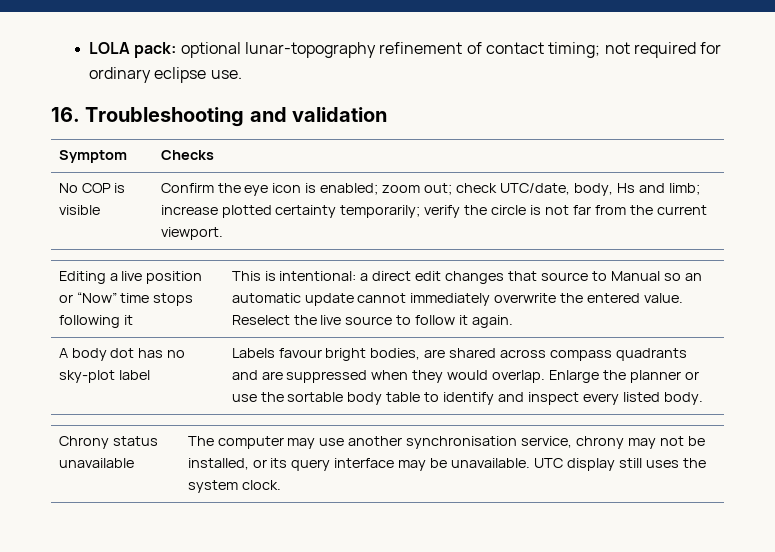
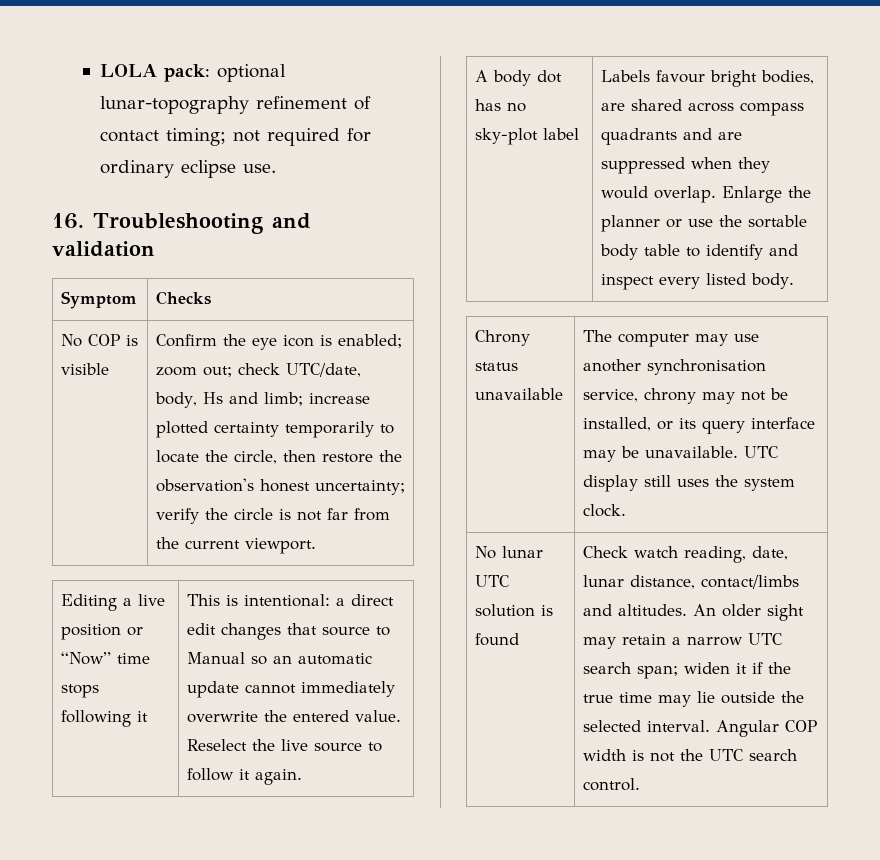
- Confirm the eye icon is enabled; zoom out; check UTC/date, body, Hs and limb; increase plotted certainty temporarily; verify the circle is not far from the current viewport.
+ Confirm the eye icon is enabled; zoom out; check UTC/date, body, Hs and limb; increase plotted certainty temporarily to locate the circle, then restore the observation's honest uncertainty; verify the circle is not far from the current viewport.
+ No lunar UTC solution is found | Check watch reading, date, lunar distance, contact/limbs and altitudes. An older sight may retain a narrow UTC search span; widen it if the true time may lie outside the selected interval. Angular COP width is not the UTC search control.

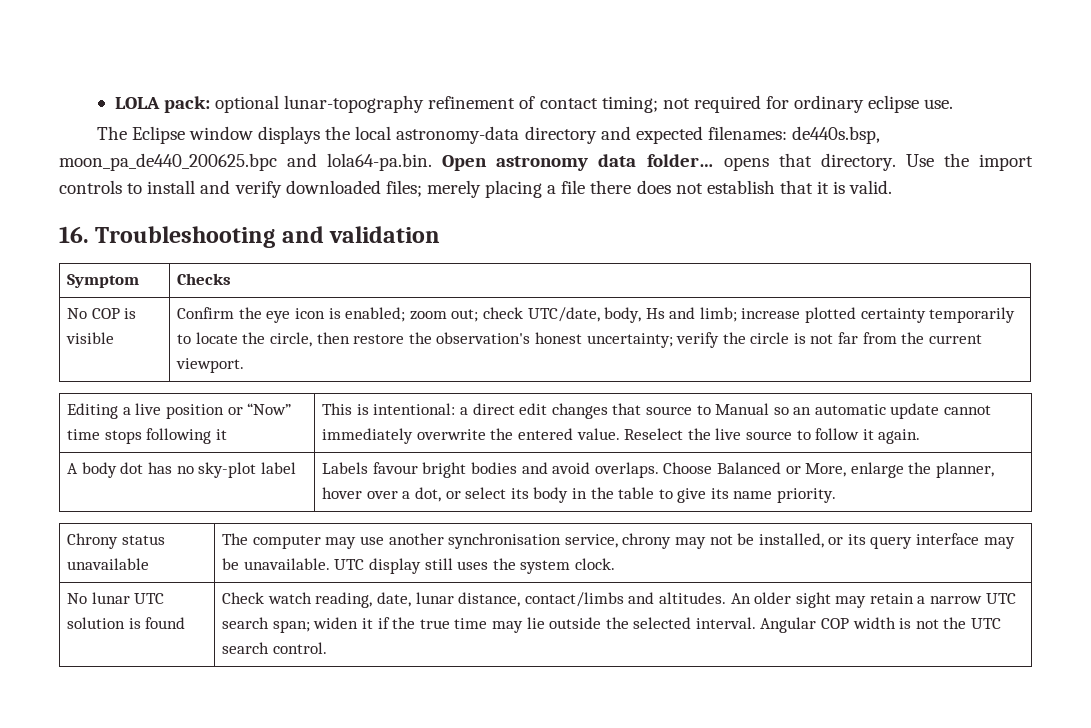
+ The Eclipse window displays the local astronomy-data directory and expected filenames: de440s.bsp, moon_pa_de440_200625.bpc and lola64-pa.bin. Open astronomy data folder… opens that directory. Use the import controls to install and verify downloaded files; merely placing a file there does not establish that it is valid.
- A body dot has no sky-plot label | Labels favour bright bodies, are shared across compass quadrants and are suppressed when they would overlap. Enlarge the planner or use the sortable body table to identify and inspect every listed body.
+ A body dot has no sky-plot label | Labels favour bright bodies and avoid overlaps. Choose Balanced or More, enlarge the planner, hover over a dot, or select its body in the table to give its name priority.

